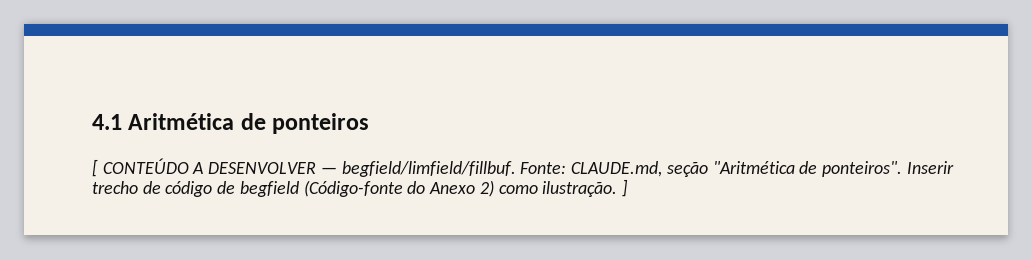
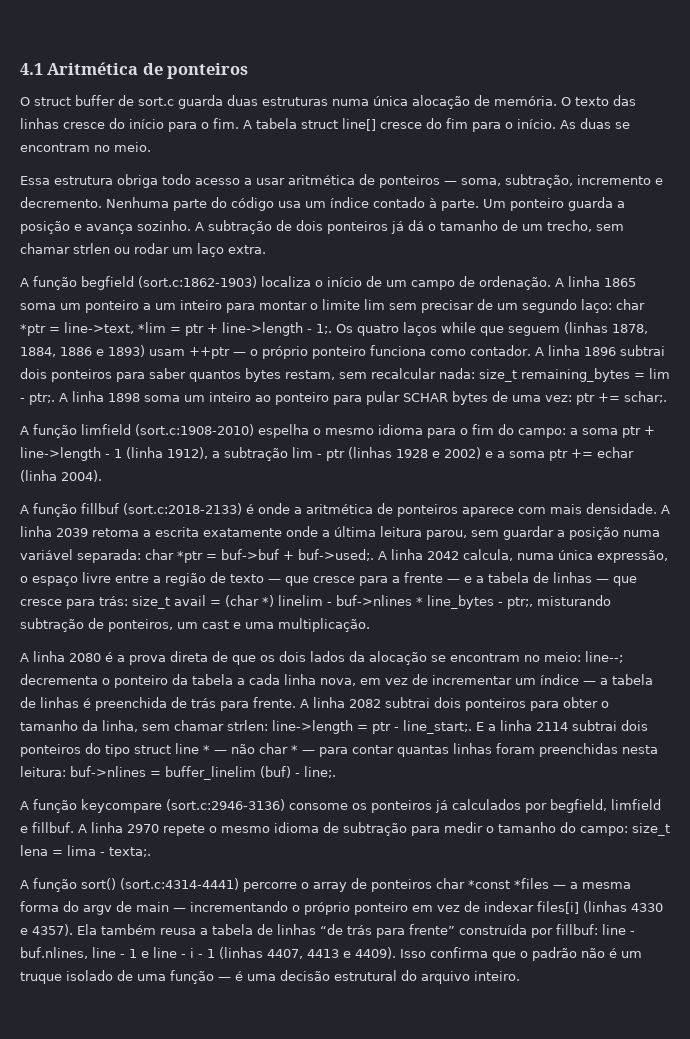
- [ CONTEÚDO A DESENVOLVER — begfield/limfield/fillbuf. Fonte: CLAUDE.md, seção "Aritmética de ponteiros". Inserir trecho de código de begfield (Código-fonte do Anexo 2) como ilustração. ]
+ O struct buffer de sort.c guarda duas estruturas numa única alocação de memória. O texto das linhas cresce do início para o fim. A tabela struct line[] cresce do fim para o início. As duas se encontram no meio.
+ Essa estrutura obriga todo acesso a usar aritmética de ponteiros — soma, subtração, incremento e decremento. Nenhuma parte do código usa um índice contado à parte. Um ponteiro guarda a posição e avança sozinho. A subtração de dois ponteiros já dá o tamanho de um trecho, sem chamar strlen ou rodar um laço extra.
+ A função begfield (sort.c:1862-1903) localiza o início de um campo de ordenação. A linha 1865 soma um ponteiro a um inteiro para montar o limite lim sem precisar de um segundo laço: char *ptr = line->text, *lim = ptr + line->length - 1;. Os quatro laços while que seguem (linhas 1878, 1884, 1886 e 1893) usam ++ptr — o próprio ponteiro funciona como contador. A linha 1896 subtrai dois ponteiros para saber quantos bytes restam, sem recalcular nada: size_t remaining_bytes = lim - ptr;. A linha 1898 soma um inteiro ao ponteiro para pular SCHAR bytes de uma vez: ptr += schar;.
+ A função limfield (sort.c:1908-2010) espelha o mesmo idioma para o fim do campo: a soma ptr + line->length - 1 (linha 1912), a subtração lim - ptr (linhas 1928 e 2002) e a soma ptr += echar (linha 2004).
+ A função fillbuf (sort.c:2018-2133) é onde a aritmética de ponteiros aparece com mais densidade. A linha 2039 retoma a escrita exatamente onde a última leitura parou, sem guardar a posição numa variável separada: char *ptr = buf->buf + buf->used;. A linha 2042 calcula, numa única expressão, o espaço livre entre a região de texto — que cresce para a frente — e a tabela de linhas — que cresce para trás: size_t avail = (char *) linelim - buf->nlines * line_bytes - ptr;, misturando subtração de ponteiros, um cast e uma multiplicação.
+ A linha 2080 é a prova direta de que os dois lados da alocação se encontram no meio: line--; decrementa o ponteiro da tabela a cada linha nova, em vez de incrementar um índice — a tabela de linhas é preenchida de trás para frente. A linha 2082 subtrai dois ponteiros para obter o tamanho da linha, sem chamar strlen: line->length = ptr - line_start;. E a linha 2114 subtrai dois ponteiros do tipo struct line * — não char * — para contar quantas linhas foram preenchidas nesta leitura: buf->nlines = buffer_linelim (buf) - line;.
+ A função keycompare (sort.c:2946-3136) consome os ponteiros já calculados por begfield, limfield e fillbuf. A linha 2970 repete o mesmo idioma de subtração para medir o tamanho do campo: size_t lena = lima - texta;.
+ A função sort() (sort.c:4314-4441) percorre o array de ponteiros char *const *files — a mesma forma do argv de main — incrementando o próprio ponteiro em vez de indexar files[i] (linhas 4330 e 4357). Ela também reusa a tabela de linhas “de trás para frente” construída por fillbuf: line - buf.nlines, line - 1 e line - i - 1 (linhas 4407, 4413 e 4409). Isso confirma que o padrão não é um truque isolado de uma função — é uma decisão estrutural do arquivo inteiro.

